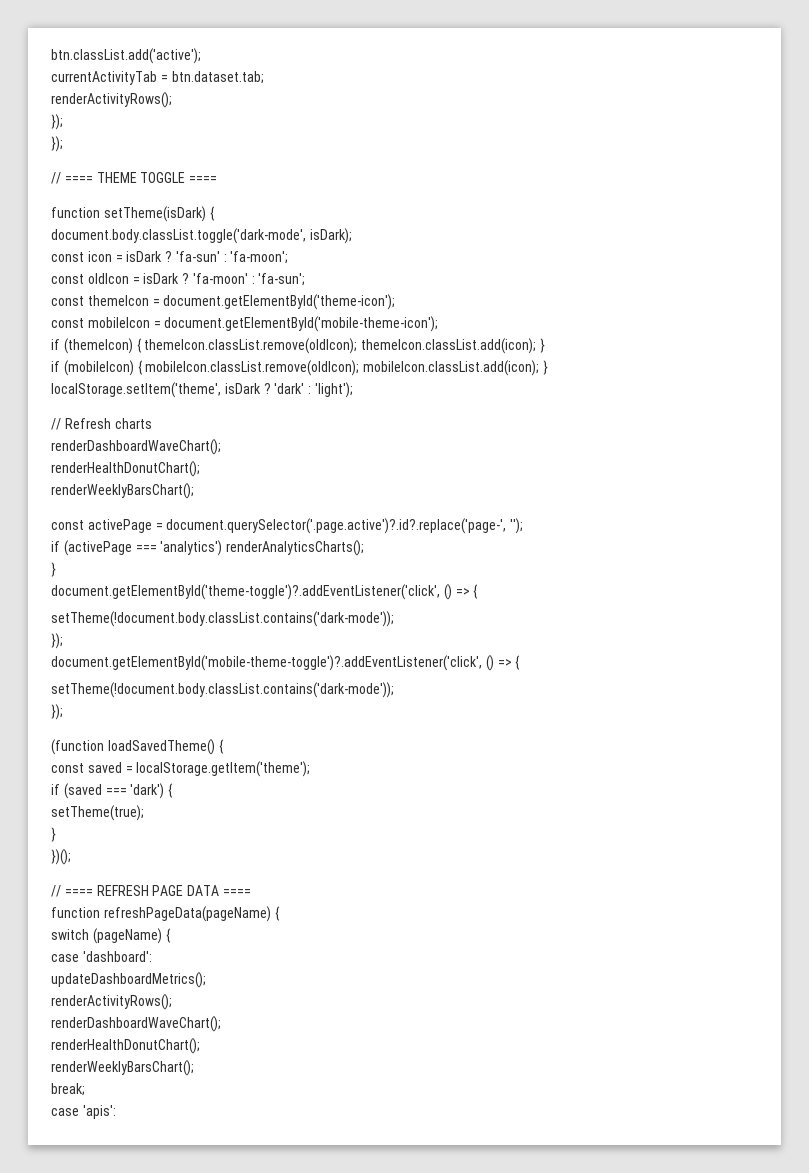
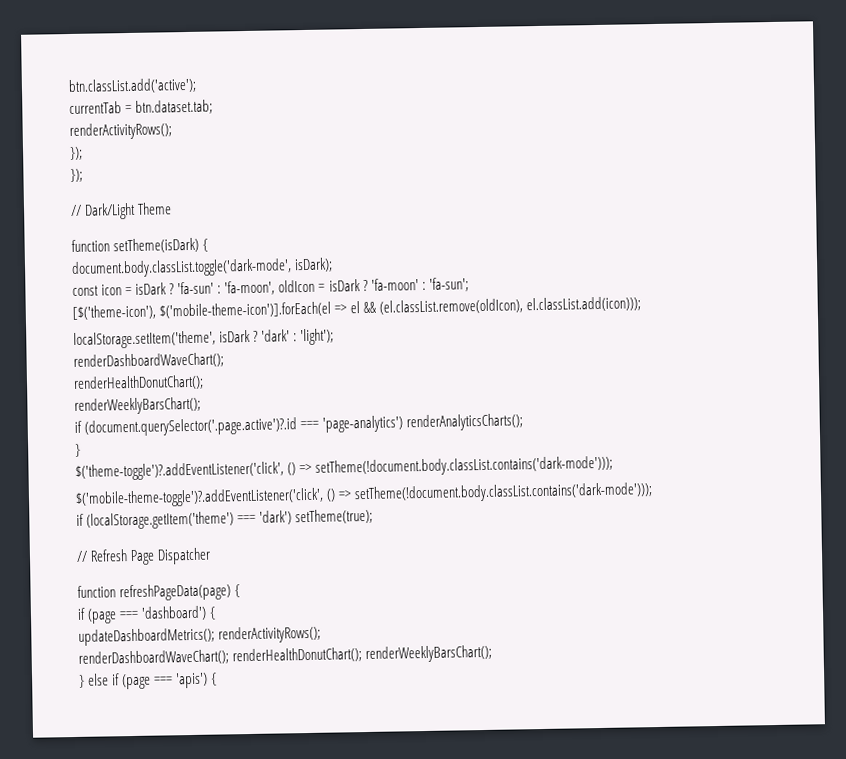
- currentActivityTab = btn.dataset.tab;
+ currentTab = btn.dataset.tab;
- // ==== THEME TOGGLE ====
+ // Dark/Light Theme
- 'fa-sun' : 'fa-moon';
- const oldIcon = isDark ?
+ 'fa-sun' : 'fa-moon', oldIcon = isDark ?
- const themeIcon = document.getElementById('theme-icon');
- const mobileIcon = document.getElementById('mobile-theme-icon');
- if (themeIcon) { themeIcon.classList.remove(oldIcon); themeIcon.classList.add(icon); }
- if (mobileIcon) { mobileIcon.classList.remove(oldIcon); mobileIcon.classList.add(icon); }
+ [$('theme-icon'), $('mobile-theme-icon')].forEach(el => el && (el.classList.remove(oldIcon), el.classList.add(icon)));
  'dark' : 'light');
- // Refresh charts
  renderDashboardWaveChart();
  renderHealthDonutChart();
  renderWeeklyBarsChart();
- const activePage = document.querySelector('.page.active')?.id?.replace('page-', '');
- if (activePage === 'analytics') renderAnalyticsCharts();
+ if (document.querySelector('.page.active')?.id === 'page-analytics') renderAnalyticsCharts();
- document.getElementById('theme-toggle')?.addEventListener('click', () => {
- setTheme(!document.body.classList.contains('dark-mode'));
- });
- document.getElementById('mobile-theme-toggle')?.addEventListener('click', () => {
- setTheme(!document.body.classList.contains('dark-mode'));
- });
- (function loadSavedTheme() {
- const saved = localStorage.getItem('theme');
- if (saved === 'dark') {
- setTheme(true);
- }
- })();
- // ==== REFRESH PAGE DATA ====
- function refreshPageData(pageName) {
- switch (pageName) {
- case 'dashboard':
+ $('theme-toggle')?.addEventListener('click', () => setTheme(!document.body.classList.contains('dark-mode')));
+ $('mobile-theme-toggle')?.addEventListener('click', () => setTheme(!document.body.classList.contains('dark-mode')));
+ if (localStorage.getItem('theme') === 'dark') setTheme(true);
+ // Refresh Page Dispatcher
+ function refreshPageData(page) {
+ if (page === 'dashboard') {
- updateDashboardMetrics();
- renderActivityRows();
- renderDashboardWaveChart();
- renderHealthDonutChart();
- renderWeeklyBarsChart();
- break;
- case 'apis':
+ updateDashboardMetrics(); renderActivityRows();
+ renderDashboardWaveChart(); renderHealthDonutChart(); renderWeeklyBarsChart();
+ } else if (page === 'apis') {

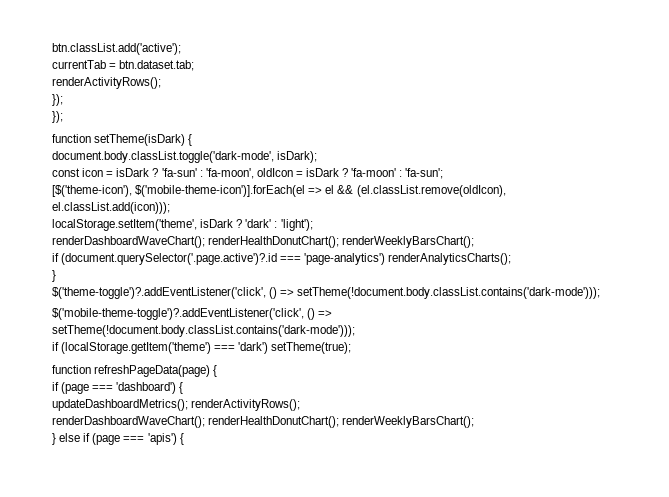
- // Dark/Light Theme
  'dark' : 'light');
- renderDashboardWaveChart();
- renderHealthDonutChart();
- renderWeeklyBarsChart();
+ renderDashboardWaveChart(); renderHealthDonutChart(); renderWeeklyBarsChart();
- // Refresh Page Dispatcher

